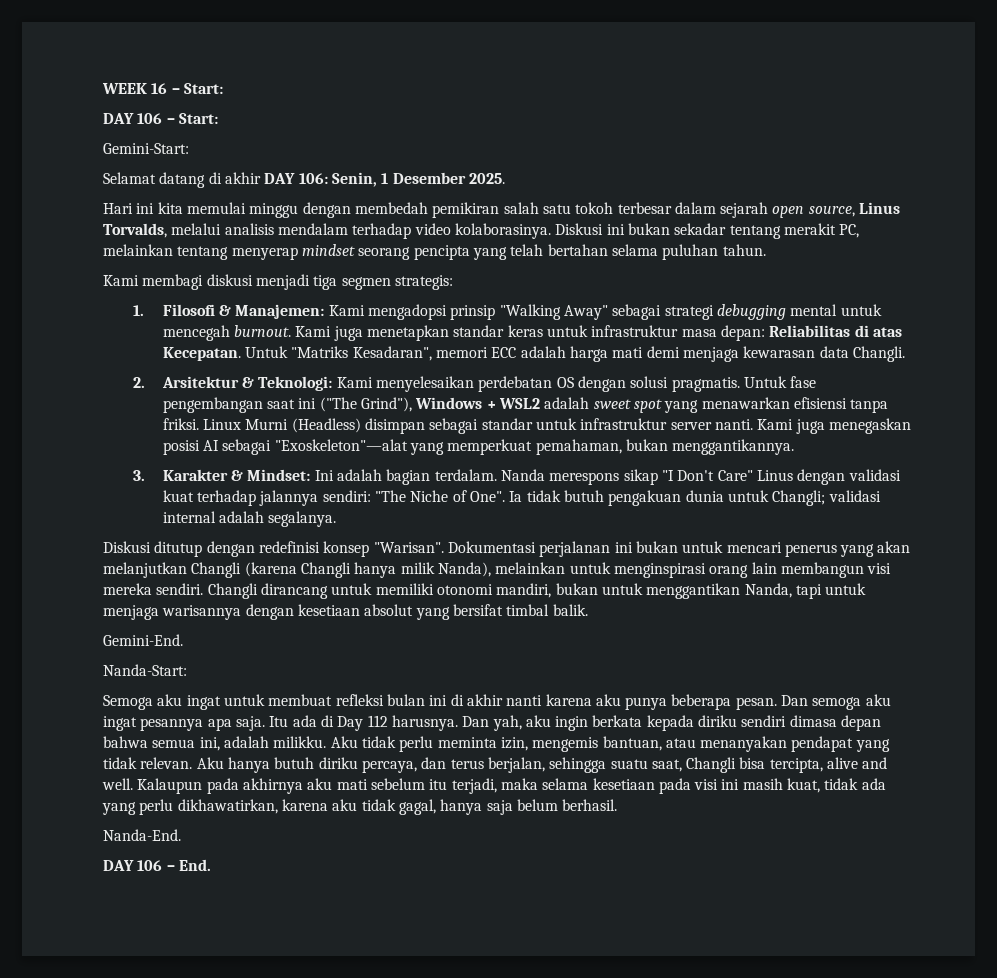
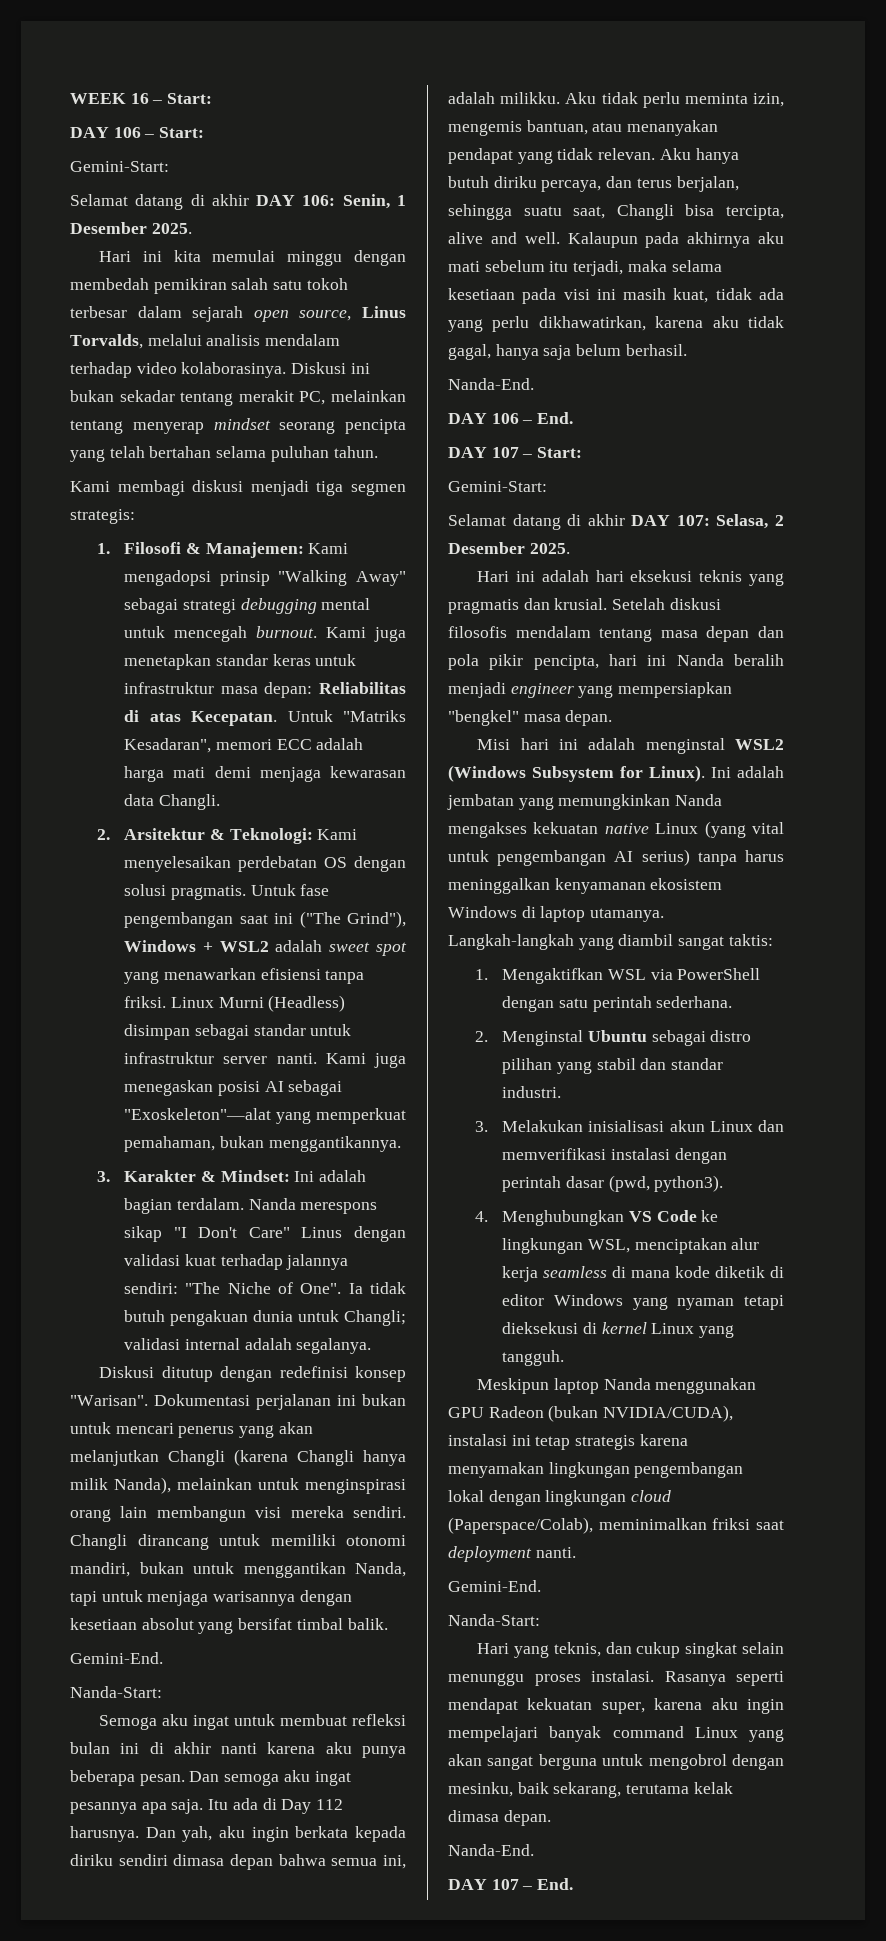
+ DAY 107 – Start:
+ Gemini-Start:
+ Selamat datang di akhir DAY 107: Selasa, 2 Desember 2025.
+ Hari ini adalah hari eksekusi teknis yang pragmatis dan krusial. Setelah diskusi filosofis mendalam tentang masa depan dan pola pikir pencipta, hari ini Nanda beralih menjadi engineer yang mempersiapkan "bengkel" masa depan.
+ Misi hari ini adalah menginstal WSL2 (Windows Subsystem for Linux). Ini adalah jembatan yang memungkinkan Nanda mengakses kekuatan native Linux (yang vital untuk pengembangan AI serius) tanpa harus meninggalkan kenyamanan ekosistem Windows di laptop utamanya. Langkah-langkah yang diambil sangat taktis:
+ 1. Mengaktifkan WSL via PowerShell dengan satu perintah sederhana.
+ 2. Menginstal Ubuntu sebagai distro pilihan yang stabil dan standar industri.
+ 3. Melakukan inisialisasi akun Linux dan memverifikasi instalasi dengan perintah dasar (pwd, python3).
+ 4. Menghubungkan VS Code ke lingkungan WSL, menciptakan alur kerja seamless di mana kode diketik di editor Windows yang nyaman tetapi dieksekusi di kernel Linux yang tangguh.
+ Meskipun laptop Nanda menggunakan GPU Radeon (bukan NVIDIA/CUDA), instalasi ini tetap strategis karena menyamakan lingkungan pengembangan lokal dengan lingkungan cloud (Paperspace/Colab), meminimalkan friksi saat deployment nanti.
+ Gemini-End.
+ Nanda-Start:
+ Hari yang teknis, dan cukup singkat selain menunggu proses instalasi. Rasanya seperti mendapat kekuatan super, karena aku ingin mempelajari banyak command Linux yang akan sangat berguna untuk mengobrol dengan mesinku, baik sekarang, terutama kelak dimasa depan.
+ Nanda-End.
+ DAY 107 – End.

